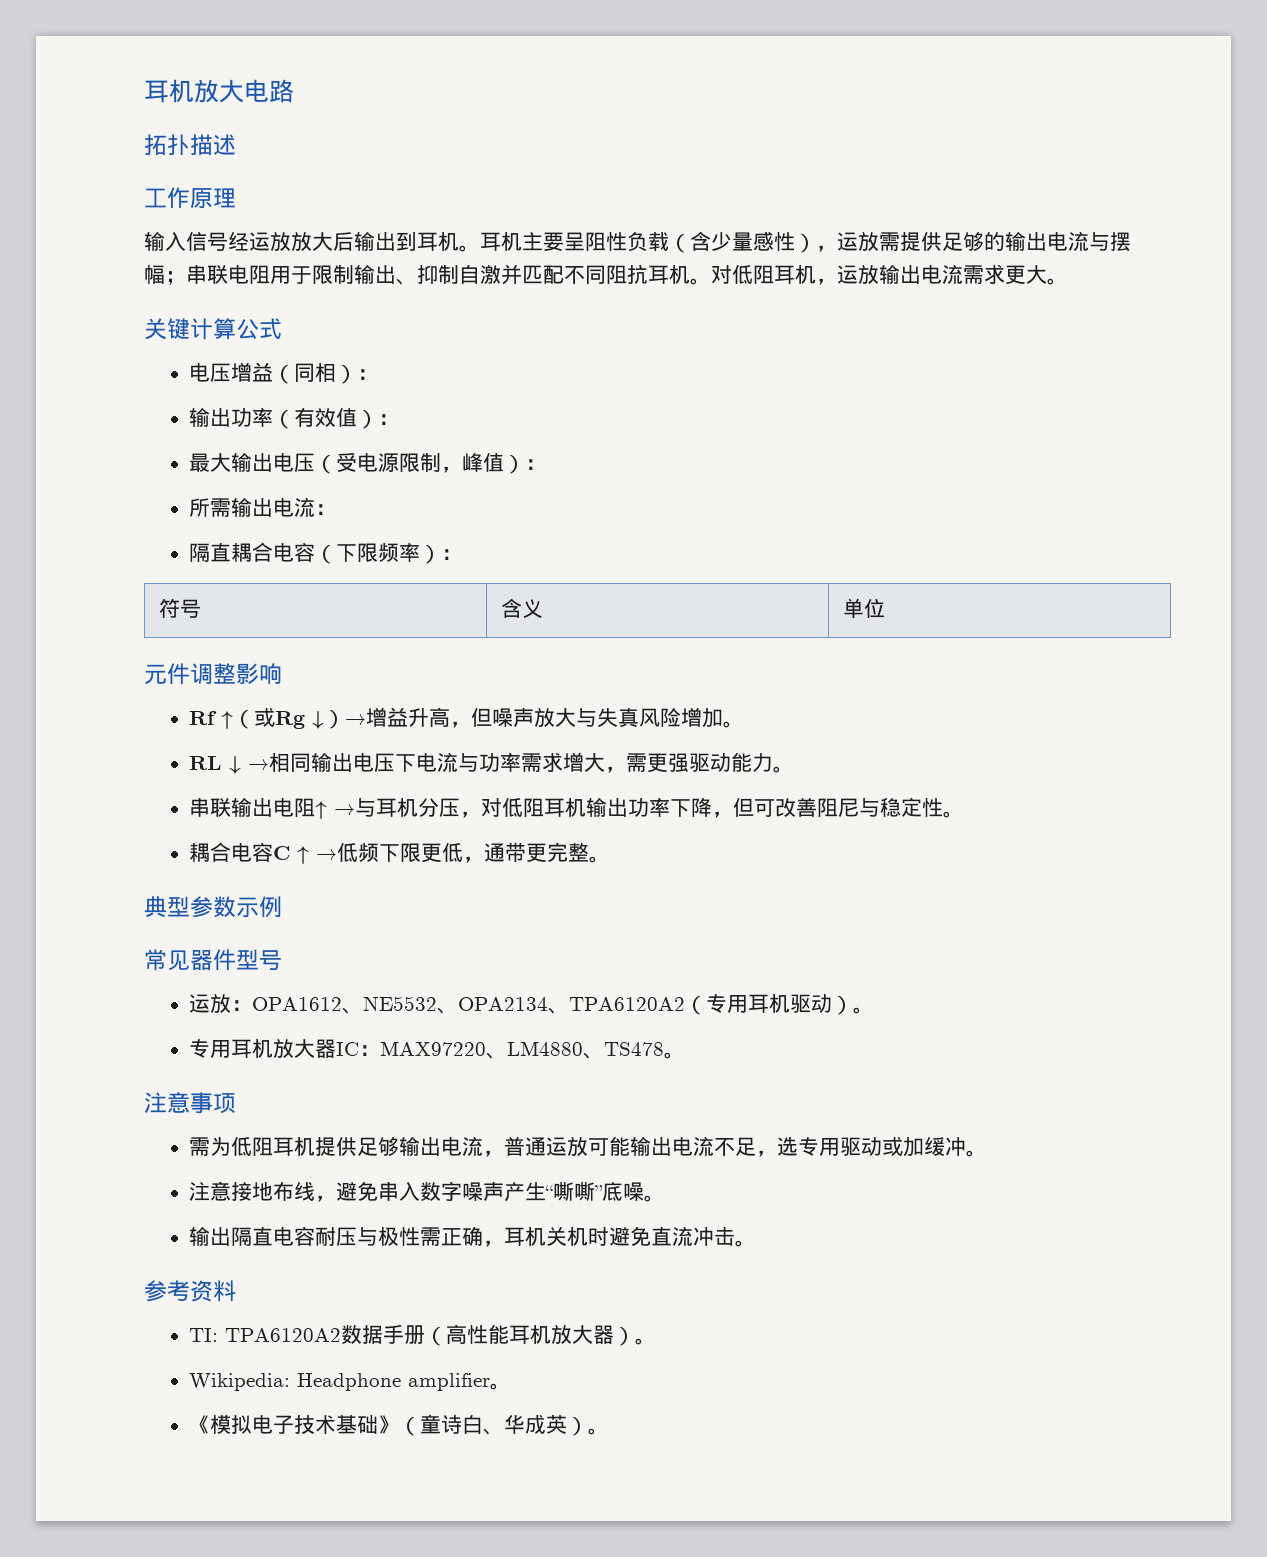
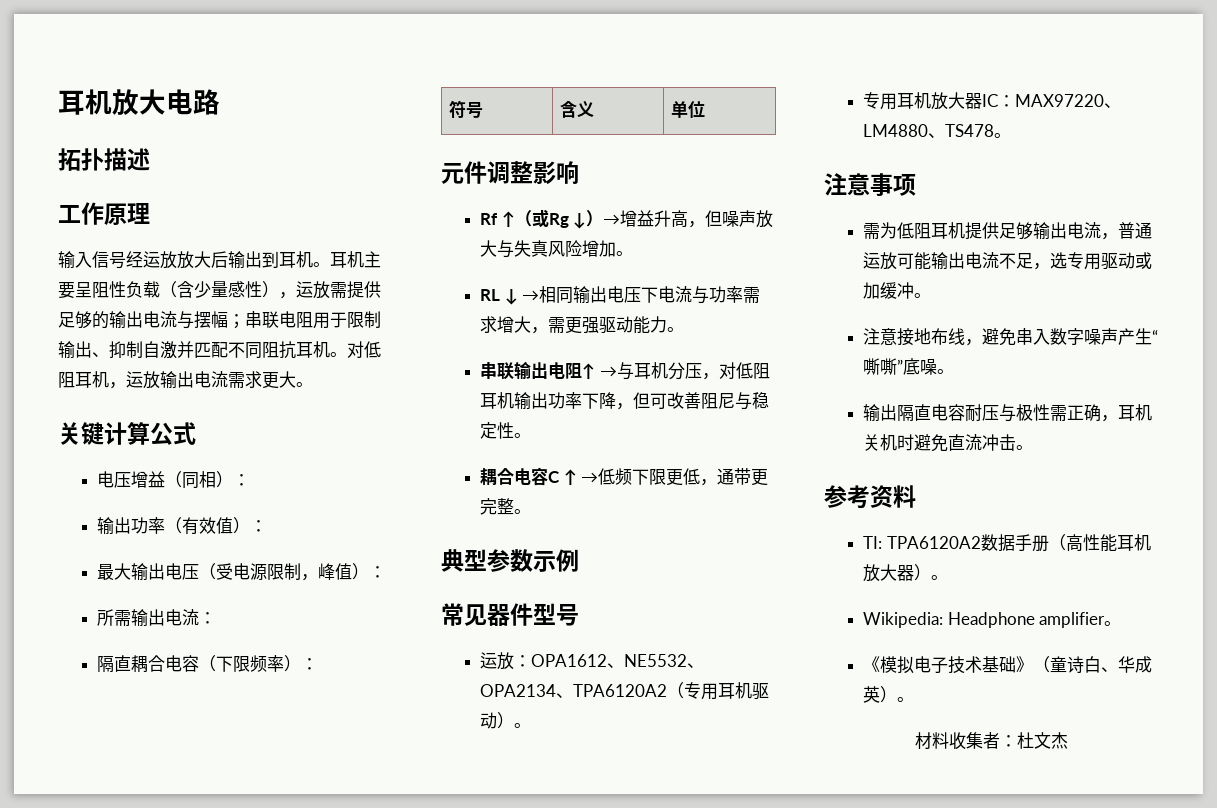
+ 材料收集者：杜文杰

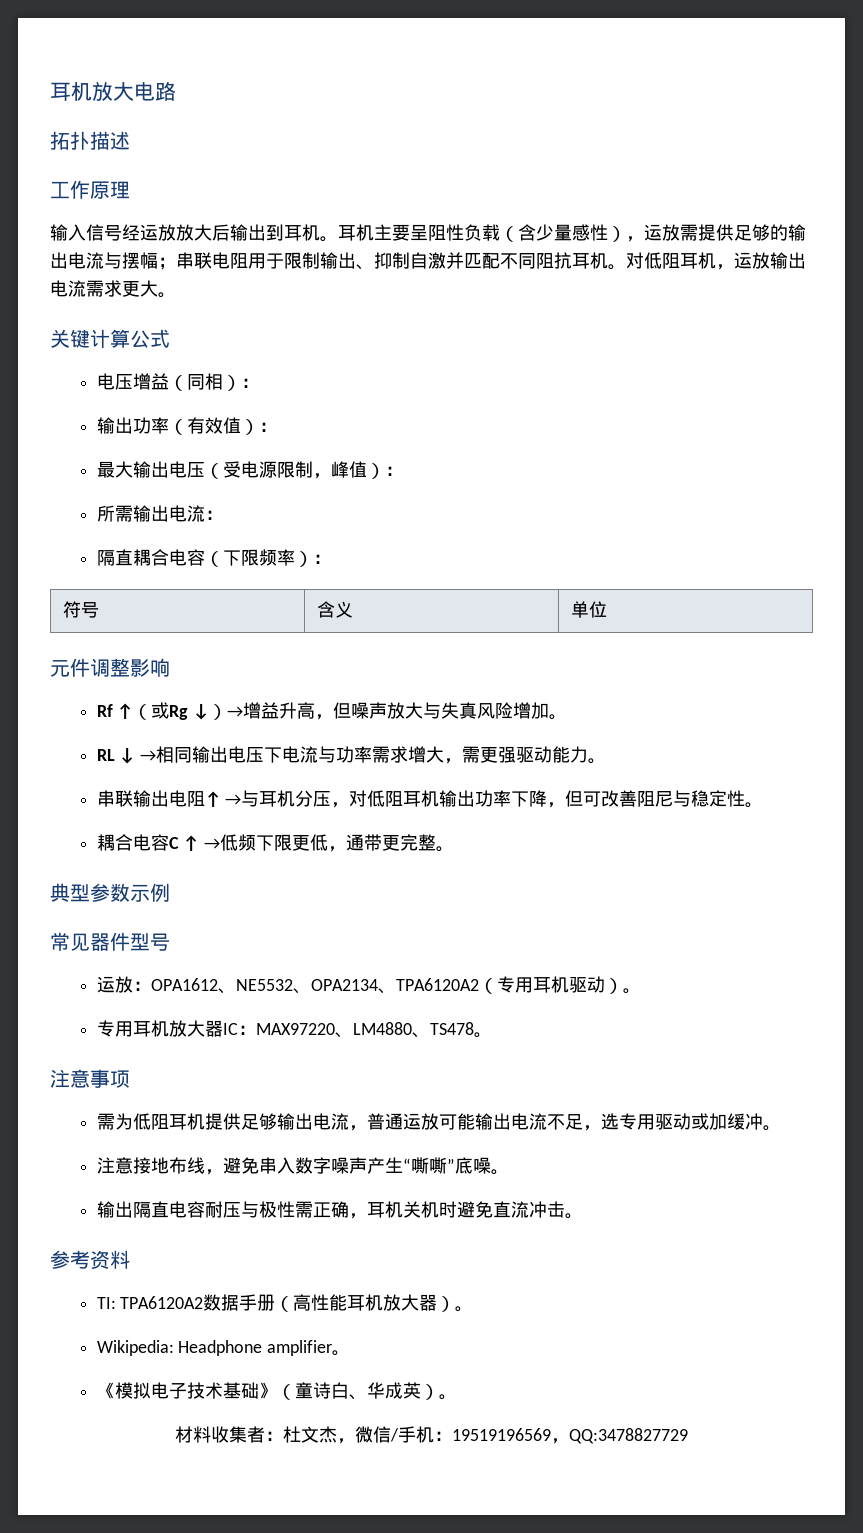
- 材料收集者：杜文杰
+ 材料收集者：杜文杰，微信/手机：19519196569，QQ:3478827729

